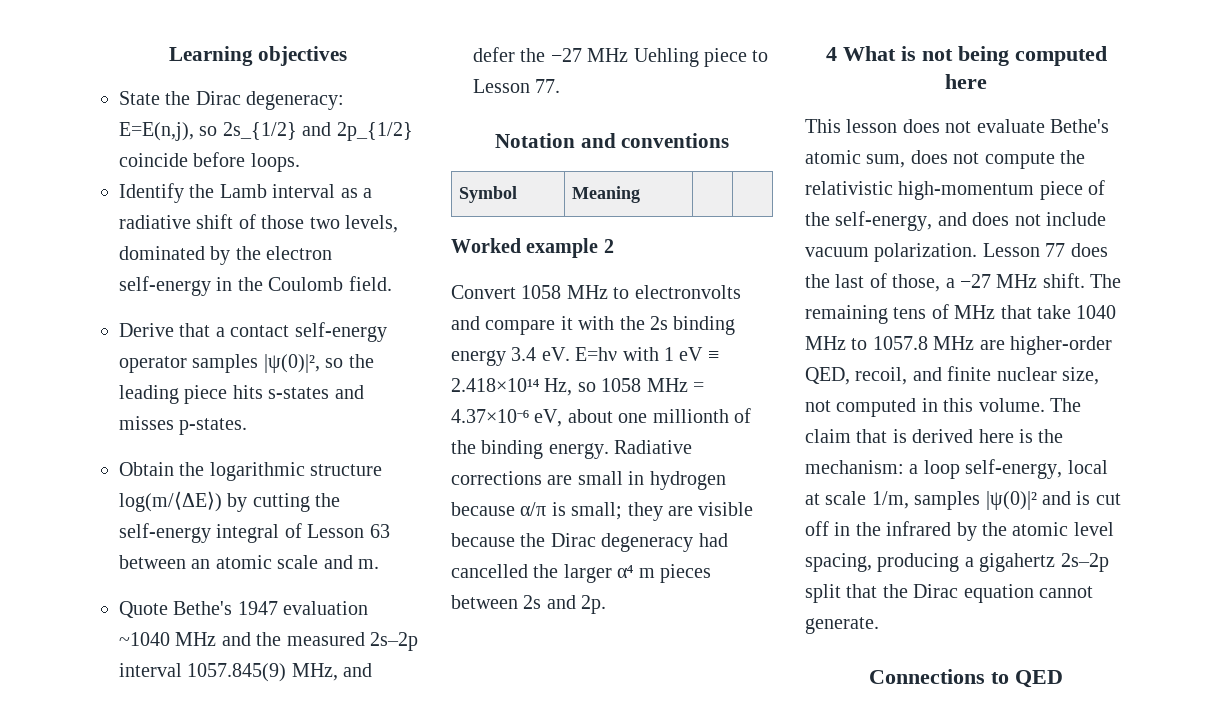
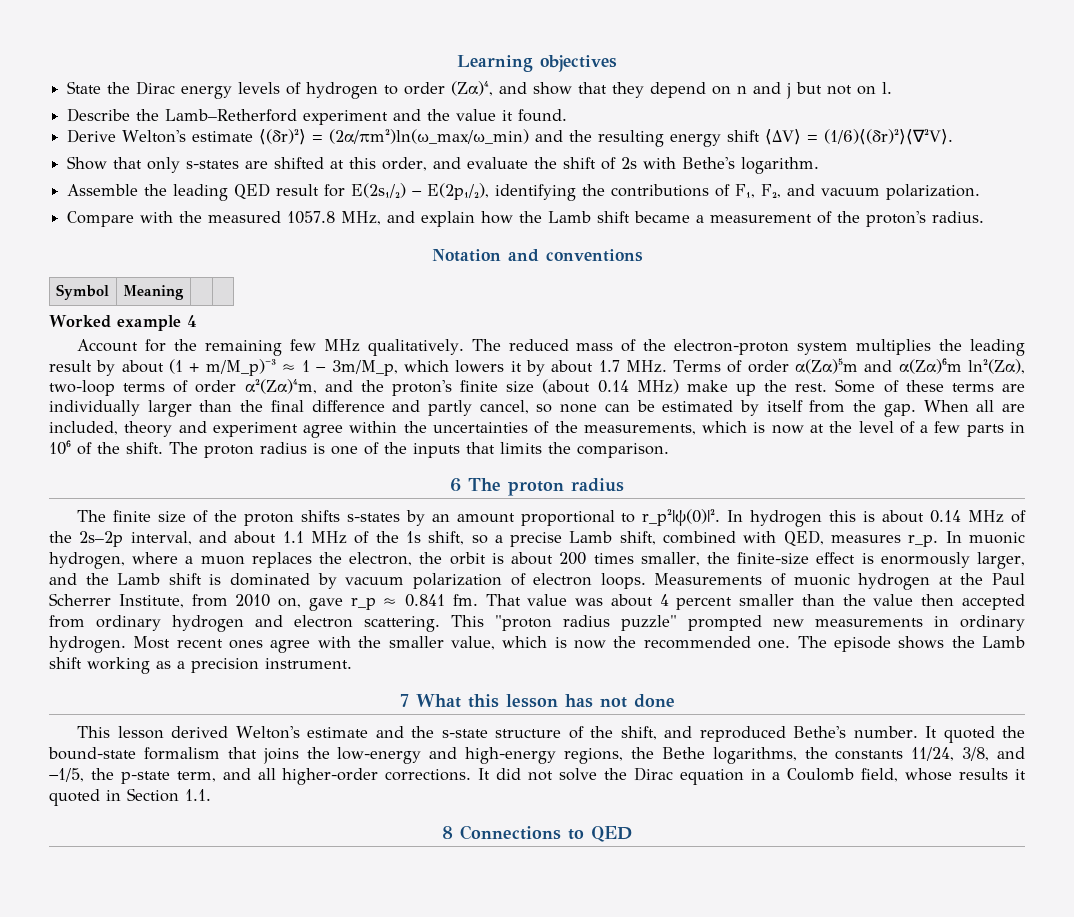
- State the Dirac degeneracy: E=E(n,j), so 2s_{1/2} and 2p_{1/2} coincide before loops.
- Identify the Lamb interval as a radiative shift of those two levels, dominated by the electron self-energy in the Coulomb field.
- Derive that a contact self-energy operator samples |ψ(0)|², so the leading piece hits s-states and misses p-states.
- Obtain the logarithmic structure log(m/⟨ΔE⟩) by cutting the self-energy integral of Lesson 63 between an atomic scale and m.
- Quote Bethe's 1947 evaluation ~1040 MHz and the measured 2s–2p interval 1057.845(9) MHz, and defer the −27 MHz Uehling piece to Lesson 77.
+ State the Dirac energy levels of hydrogen to order (Zα)⁴, and show that they depend on n and j but not on l.
+ Describe the Lamb–Retherford experiment and the value it found.
+ Derive Welton's estimate ⟨(δr)²⟩ = (2α/πm²)ln(ω_max/ω_min) and the resulting energy shift ⟨ΔV⟩ = (1/6)⟨(δr)²⟩⟨∇²V⟩.
+ Show that only s-states are shifted at this order, and evaluate the shift of 2s with Bethe's logarithm.
+ Assemble the leading QED result for E(2s₁/₂) − E(2p₁/₂), identifying the contributions of F₁, F₂, and vacuum polarization.
+ Compare with the measured 1057.8 MHz, and explain how the Lamb shift became a measurement of the proton's radius.
- Worked example 2
- Convert 1058 MHz to electronvolts and compare it with the 2s binding energy 3.4 eV. E=hν with 1 eV ≡ 2.418×10¹⁴ Hz, so 1058 MHz = 4.37×10⁻⁶ eV, about one millionth of the binding energy. Radiative corrections are small in hydrogen because α/π is small; they are visible because the Dirac degeneracy had cancelled the larger α⁴ m pieces between 2s and 2p.
- 4 What is not being computed here
- This lesson does not evaluate Bethe's atomic sum, does not compute the relativistic high-momentum piece of the self-energy, and does not include vacuum polarization. Lesson 77 does the last of those, a −27 MHz shift. The remaining tens of MHz that take 1040 MHz to 1057.8 MHz are higher-order QED, recoil, and finite nuclear size, not computed in this volume. The claim that is derived here is the mechanism: a loop self-energy, local at scale 1/m, samples |ψ(0)|² and is cut off in the infrared by the atomic level spacing, producing a gigahertz 2s–2p split that the Dirac equation cannot generate.
- Connections to QED
+ Worked example 4
+ Account for the remaining few MHz qualitatively. The reduced mass of the electron-proton system multiplies the leading result by about (1 + m/M_p)⁻³ ≈ 1 − 3m/M_p, which lowers it by about 1.7 MHz. Terms of order α(Zα)⁵m and α(Zα)⁶m ln²(Zα), two-loop terms of order α²(Zα)⁴m, and the proton's finite size (about 0.14 MHz) make up the rest. Some of these terms are individually larger than the final difference and partly cancel, so none can be estimated by itself from the gap. When all are included, theory and experiment agree within the uncertainties of the measurements, which is now at the level of a few parts in 10⁶ of the shift. The proton radius is one of the inputs that limits the comparison.
+ 6 The proton radius
+ The finite size of the proton shifts s-states by an amount proportional to r_p²|ψ(0)|². In hydrogen this is about 0.14 MHz of the 2s–2p interval, and about 1.1 MHz of the 1s shift, so a precise Lamb shift, combined with QED, measures r_p. In muonic hydrogen, where a muon replaces the electron, the orbit is about 200 times smaller, the finite-size effect is enormously larger, and the Lamb shift is dominated by vacuum polarization of electron loops. Measurements of muonic hydrogen at the Paul Scherrer Institute, from 2010 on, gave r_p ≈ 0.841 fm. That value was about 4 percent smaller than the value then accepted from ordinary hydrogen and electron scattering. This "proton radius puzzle" prompted new measurements in ordinary hydrogen. Most recent ones agree with the smaller value, which is now the recommended one. The episode shows the Lamb shift working as a precision instrument.
+ 7 What this lesson has not done
+ This lesson derived Welton's estimate and the s-state structure of the shift, and reproduced Bethe's number. It quoted the bound-state formalism that joins the low-energy and high-energy regions, the Bethe logarithms, the constants 11/24, 3/8, and −1/5, the p-state term, and all higher-order corrections. It did not solve the Dirac equation in a Coulomb field, whose results it quoted in Section 1.1.
+ 8 Connections to QED

